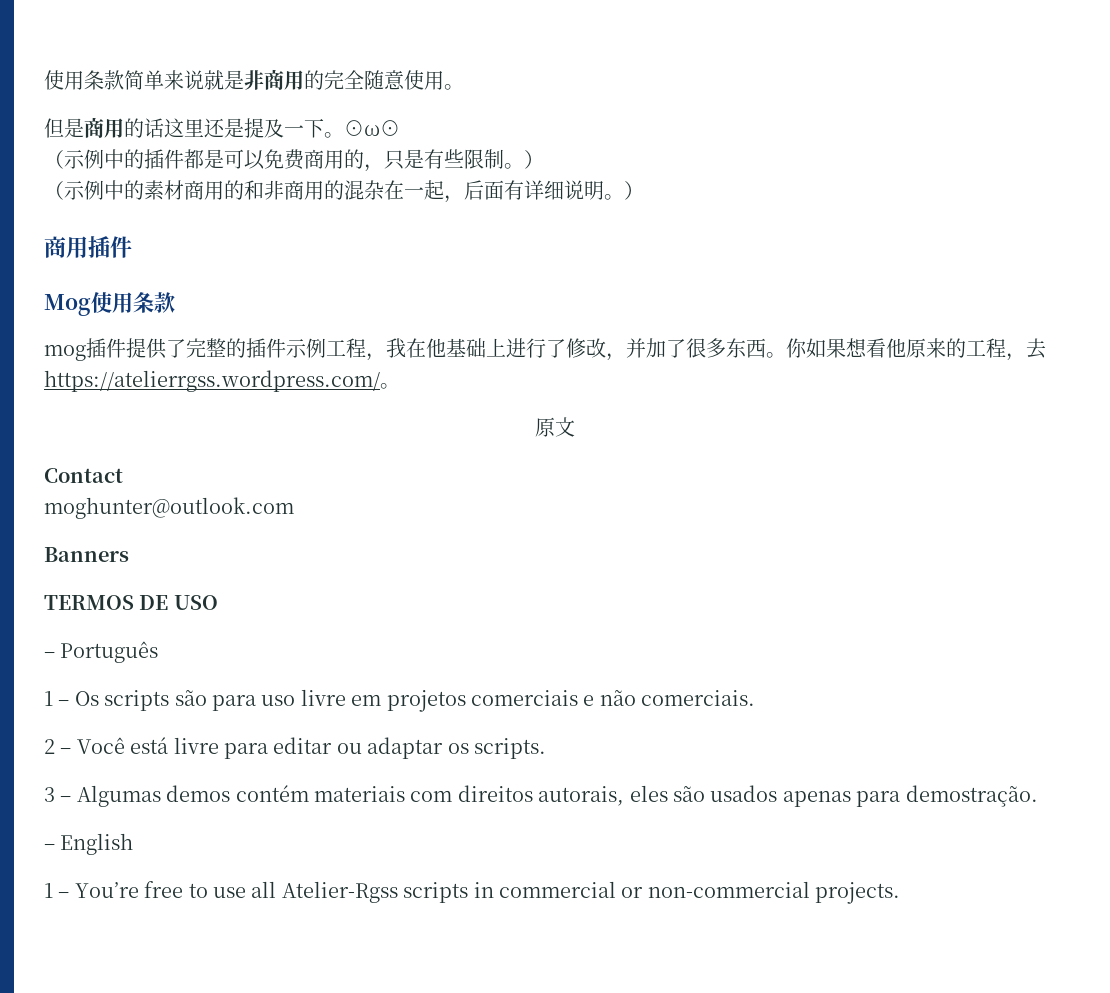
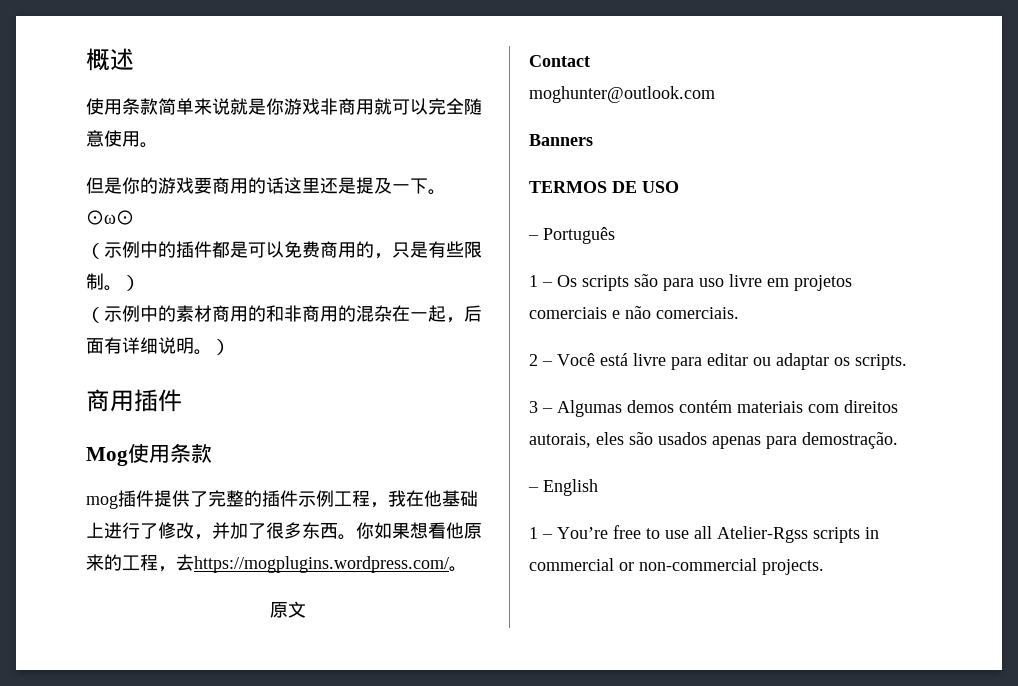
+ 概述
- 使用条款简单来说就是非商用的完全随意使用。
+ 使用条款简单来说就是你游戏非商用就可以完全随意使用。
- 但是商用的话这里还是提及一下。
+ 但是你的游戏要商用的话这里还是提及一下。
- 你如果想看他原来的工程，去https://atelierrgss.wordpress.com/。
+ 你如果想看他原来的工程，去https://mogplugins.wordpress.com/。

